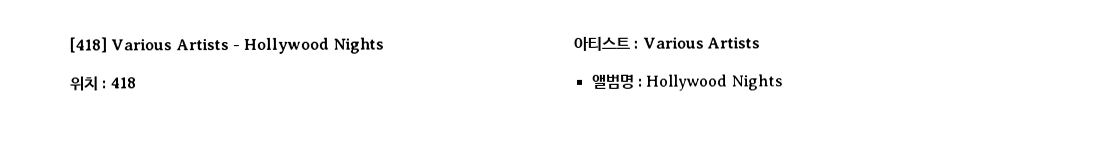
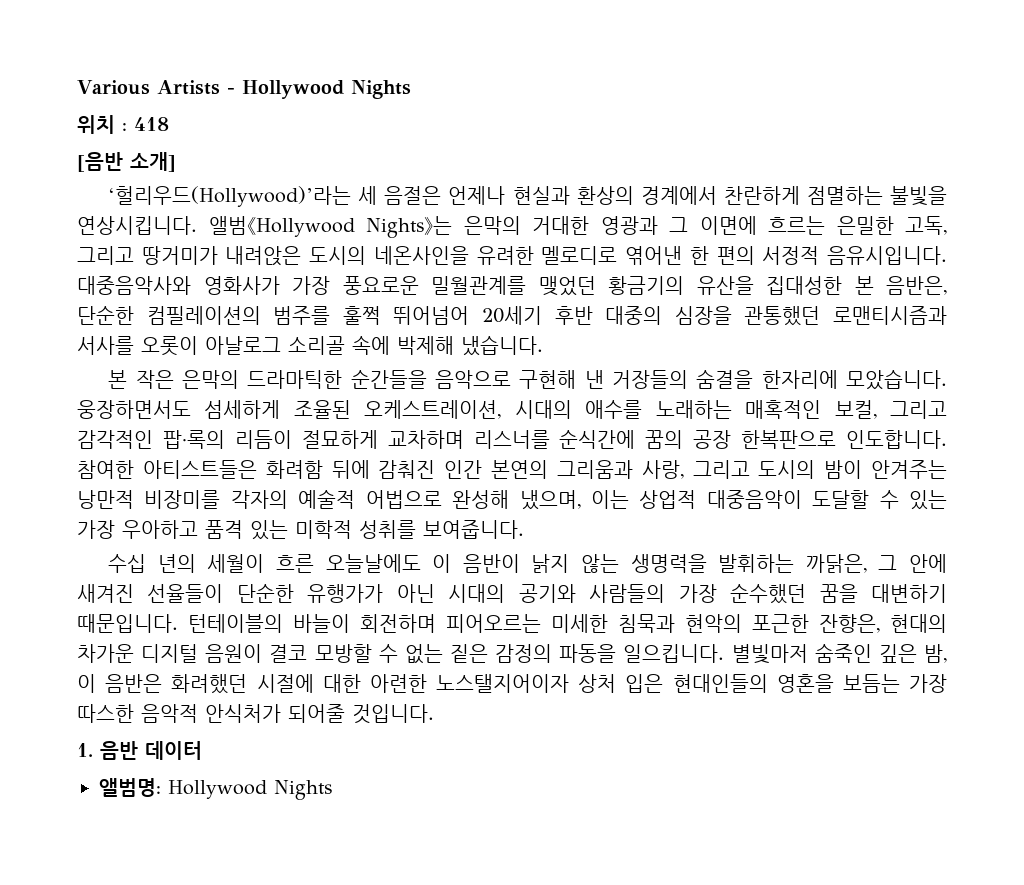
- [418] Various Artists - Hollywood Nights
+ Various Artists - Hollywood Nights
- 아티스트 : Various Artists
- 앨범명 : Hollywood Nights
+ [음반 소개]
+ ‘헐리우드(Hollywood)’라는 세 음절은 언제나 현실과 환상의 경계에서 찬란하게 점멸하는 불빛을 연상시킵니다. 앨범《Hollywood Nights》는 은막의 거대한 영광과 그 이면에 흐르는 은밀한 고독, 그리고 땅거미가 내려앉은 도시의 네온사인을 유려한 멜로디로 엮어낸 한 편의 서정적 음유시입니다. 대중음악사와 영화사가 가장 풍요로운 밀월관계를 맺었던 황금기의 유산을 집대성한 본 음반은, 단순한 컴필레이션의 범주를 훌쩍 뛰어넘어 20세기 후반 대중의 심장을 관통했던 로맨티시즘과 서사를 오롯이 아날로그 소리골 속에 박제해 냈습니다.
+ 본 작은 은막의 드라마틱한 순간들을 음악으로 구현해 낸 거장들의 숨결을 한자리에 모았습니다. 웅장하면서도 섬세하게 조율된 오케스트레이션, 시대의 애수를 노래하는 매혹적인 보컬, 그리고 감각적인 팝·록의 리듬이 절묘하게 교차하며 리스너를 순식간에 꿈의 공장 한복판으로 인도합니다. 참여한 아티스트들은 화려함 뒤에 감춰진 인간 본연의 그리움과 사랑, 그리고 도시의 밤이 안겨주는 낭만적 비장미를 각자의 예술적 어법으로 완성해 냈으며, 이는 상업적 대중음악이 도달할 수 있는 가장 우아하고 품격 있는 미학적 성취를 보여줍니다.
+ 수십 년의 세월이 흐른 오늘날에도 이 음반이 낡지 않는 생명력을 발휘하는 까닭은, 그 안에 새겨진 선율들이 단순한 유행가가 아닌 시대의 공기와 사람들의 가장 순수했던 꿈을 대변하기 때문입니다. 턴테이블의 바늘이 회전하며 피어오르는 미세한 침묵과 현악의 포근한 잔향은, 현대의 차가운 디지털 음원이 결코 모방할 수 없는 짙은 감정의 파동을 일으킵니다. 별빛마저 숨죽인 깊은 밤, 이 음반은 화려했던 시절에 대한 아련한 노스탤지어이자 상처 입은 현대인들의 영혼을 보듬는 가장 따스한 음악적 안식처가 되어줄 것입니다.
+ 1. 음반 데이터
+ 앨범명: Hollywood Nights

